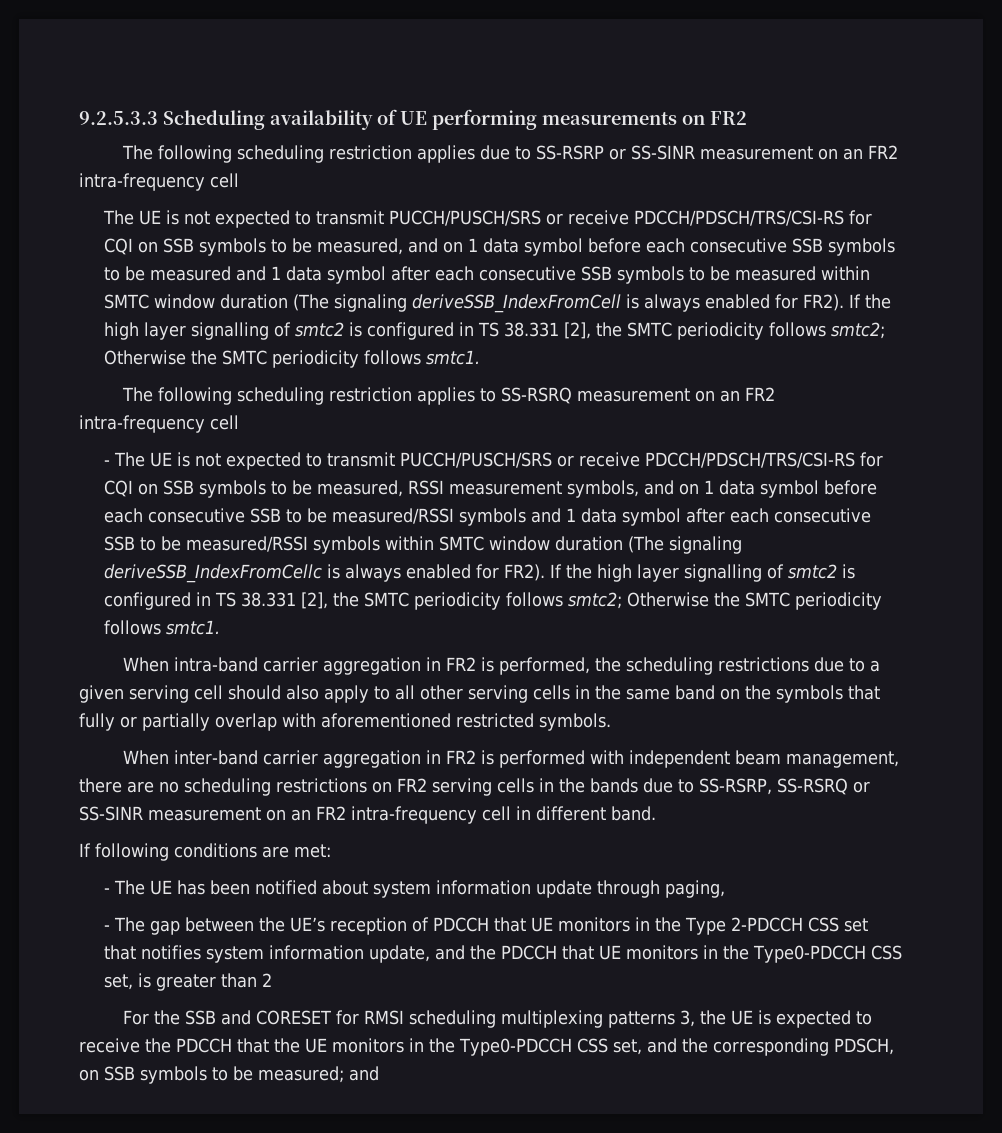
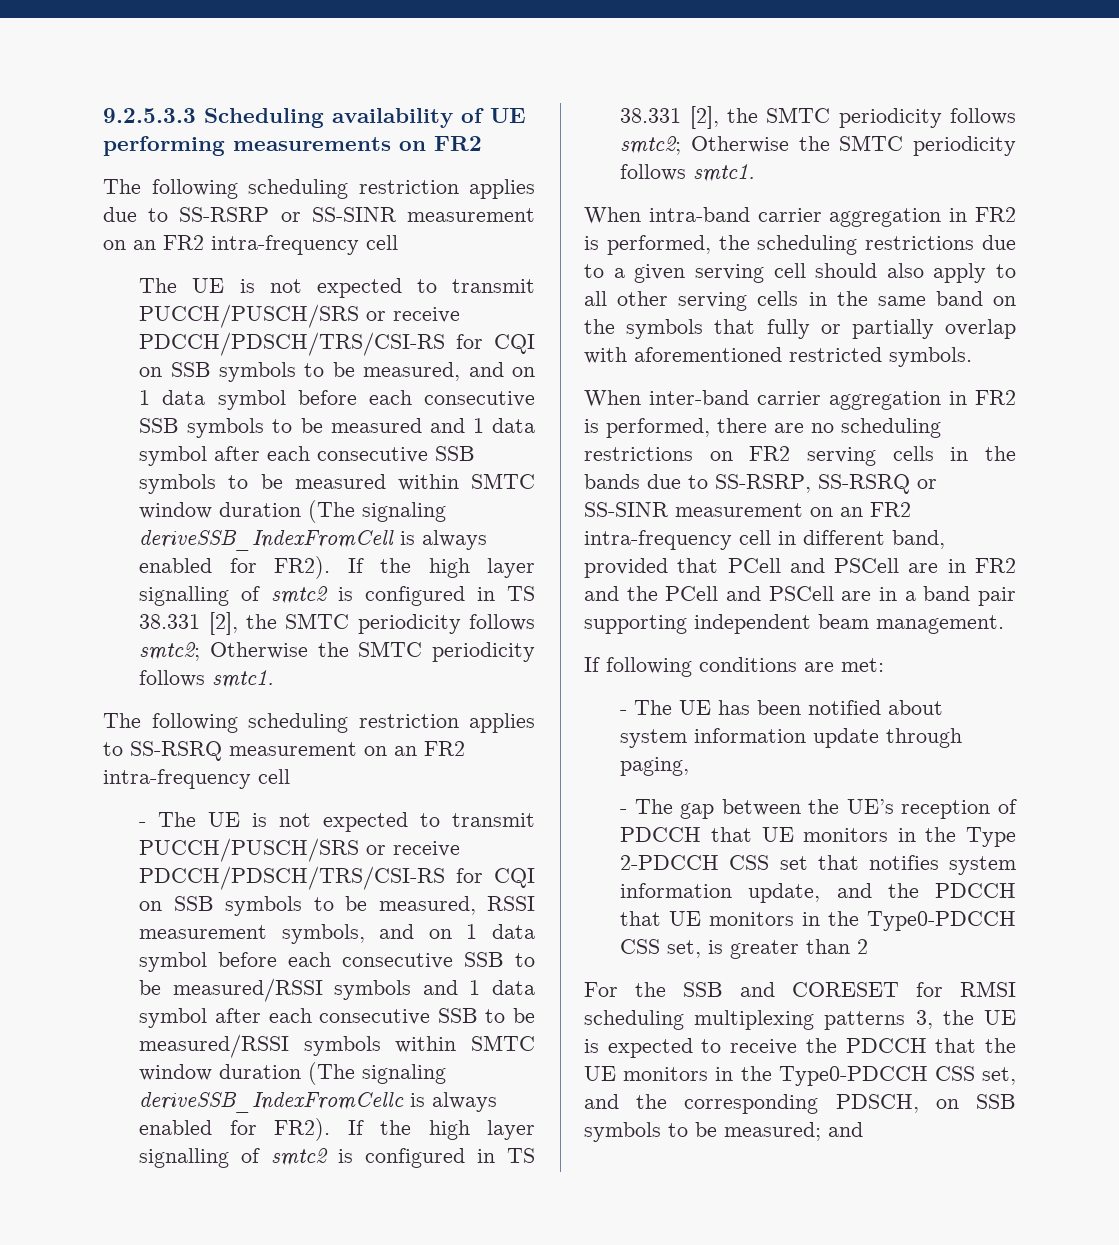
- When inter-band carrier aggregation in FR2 is performed with independent beam management, there are no scheduling restrictions on FR2 serving cells in the bands due to SS-RSRP, SS-RSRQ or SS-SINR measurement on an FR2 intra-frequency cell in different band.
+ When inter-band carrier aggregation in FR2 is performed, there are no scheduling restrictions on FR2 serving cells in the bands due to SS-RSRP, SS-RSRQ or SS-SINR measurement on an FR2 intra-frequency cell in different band, provided that PCell and PSCell are in FR2 and the PCell and PSCell are in a band pair supporting independent beam management.

